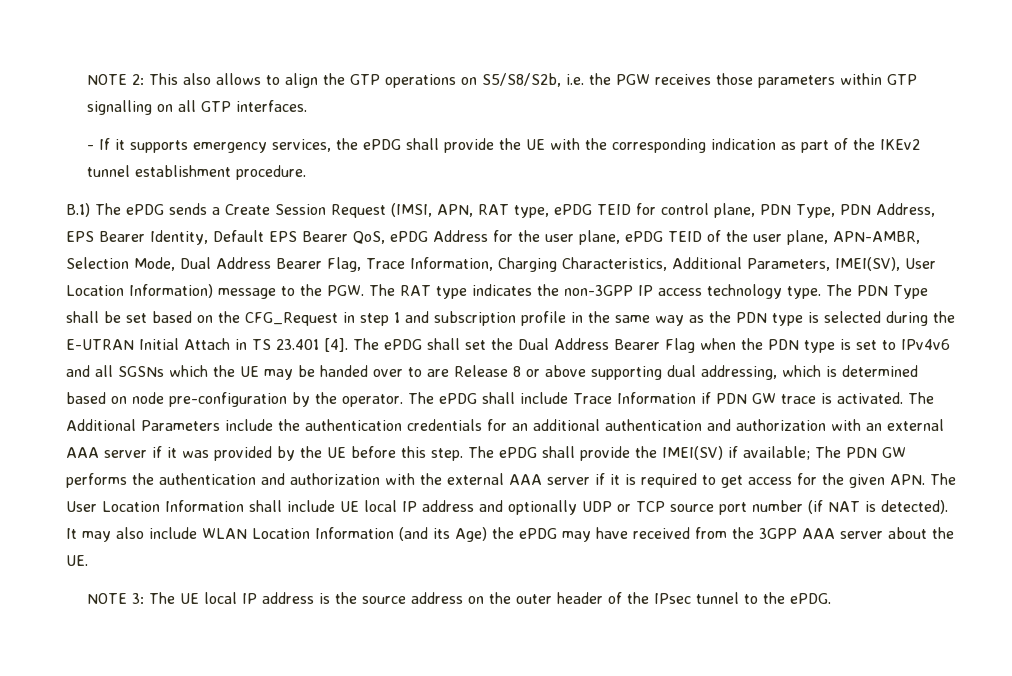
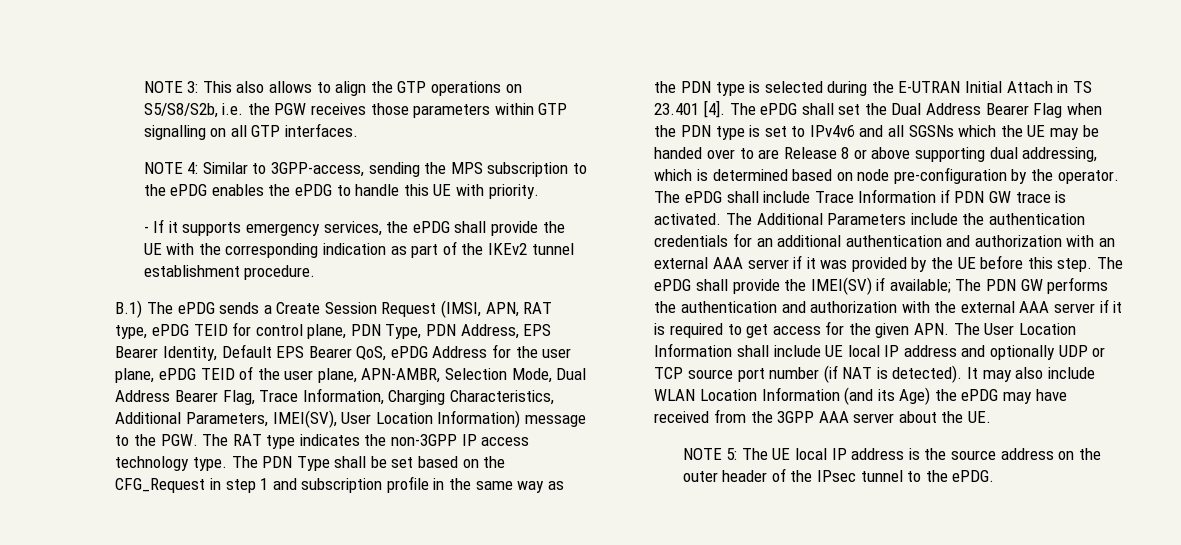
- NOTE 2: This also allows to align the GTP operations on S5/S8/S2b, i.e. the PGW receives those parameters within GTP signalling on all GTP interfaces.
+ NOTE 3: This also allows to align the GTP operations on S5/S8/S2b, i.e. the PGW receives those parameters within GTP signalling on all GTP interfaces.
+ NOTE 4: Similar to 3GPP-access, sending the MPS subscription to the ePDG enables the ePDG to handle this UE with priority.
- NOTE 3: The UE local IP address is the source address on the outer header of the IPsec tunnel to the ePDG.
+ NOTE 5: The UE local IP address is the source address on the outer header of the IPsec tunnel to the ePDG.

